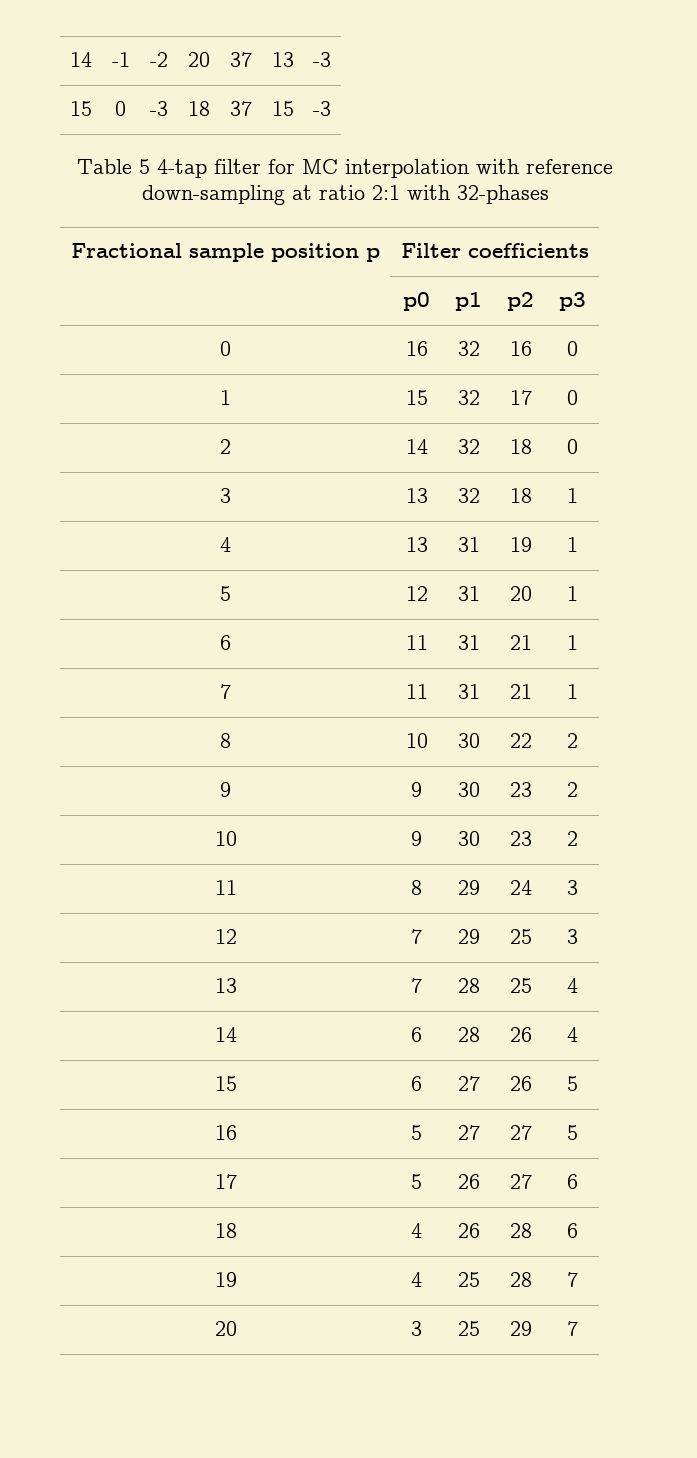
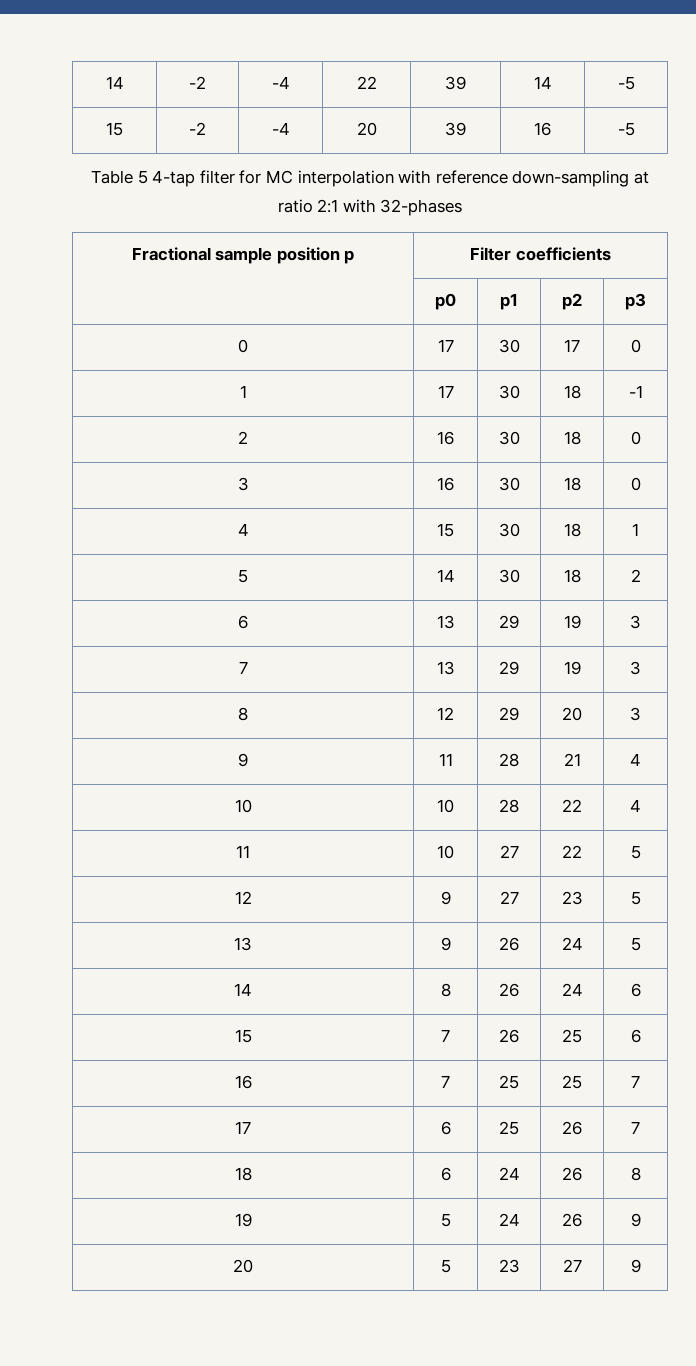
- 14 | -1 | -2 | 20 | 37 | 13 | -3
- 15 | 0 | -3 | 18 | 37 | 15 | -3
+ 14 | -2 | -4 | 22 | 39 | 14 | -5
+ 15 | -2 | -4 | 20 | 39 | 16 | -5
- 0 | 16 | 32 | 16 | 0
+ 0 | 17 | 30 | 17 | 0
- 1 | 15 | 32 | 17 | 0
+ 1 | 17 | 30 | 18 | -1
- 2 | 14 | 32 | 18 | 0
+ 2 | 16 | 30 | 18 | 0
- 3 | 13 | 32 | 18 | 1
- 4 | 13 | 31 | 19 | 1
- 5 | 12 | 31 | 20 | 1
- 6 | 11 | 31 | 21 | 1
- 7 | 11 | 31 | 21 | 1
- 8 | 10 | 30 | 22 | 2
- 9 | 9 | 30 | 23 | 2
- 10 | 9 | 30 | 23 | 2
- 11 | 8 | 29 | 24 | 3
- 12 | 7 | 29 | 25 | 3
- 13 | 7 | 28 | 25 | 4
- 14 | 6 | 28 | 26 | 4
- 15 | 6 | 27 | 26 | 5
- 16 | 5 | 27 | 27 | 5
- 17 | 5 | 26 | 27 | 6
- 18 | 4 | 26 | 28 | 6
- 19 | 4 | 25 | 28 | 7
- 20 | 3 | 25 | 29 | 7
+ 3 | 16 | 30 | 18 | 0
+ 4 | 15 | 30 | 18 | 1
+ 5 | 14 | 30 | 18 | 2
+ 6 | 13 | 29 | 19 | 3
+ 7 | 13 | 29 | 19 | 3
+ 8 | 12 | 29 | 20 | 3
+ 9 | 11 | 28 | 21 | 4
+ 10 | 10 | 28 | 22 | 4
+ 11 | 10 | 27 | 22 | 5
+ 12 | 9 | 27 | 23 | 5
+ 13 | 9 | 26 | 24 | 5
+ 14 | 8 | 26 | 24 | 6
+ 15 | 7 | 26 | 25 | 6
+ 16 | 7 | 25 | 25 | 7
+ 17 | 6 | 25 | 26 | 7
+ 18 | 6 | 24 | 26 | 8
+ 19 | 5 | 24 | 26 | 9
+ 20 | 5 | 23 | 27 | 9

